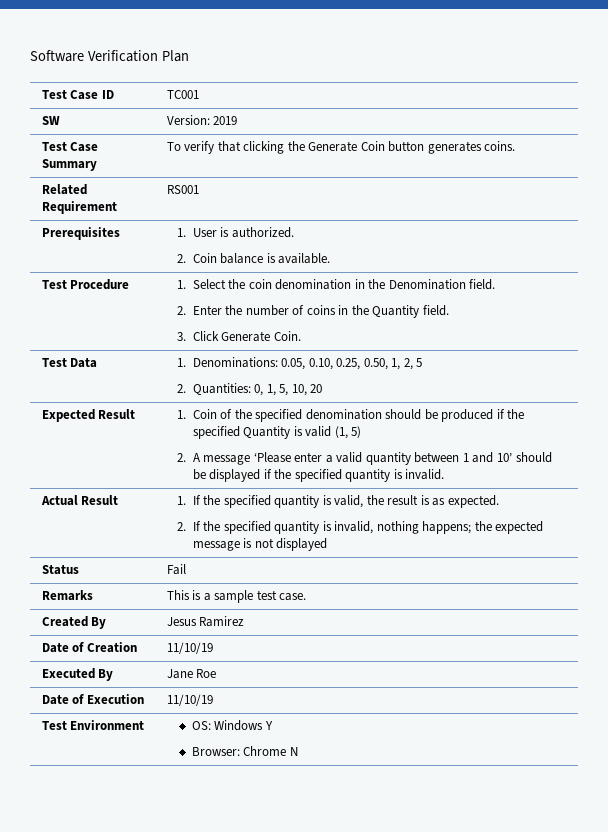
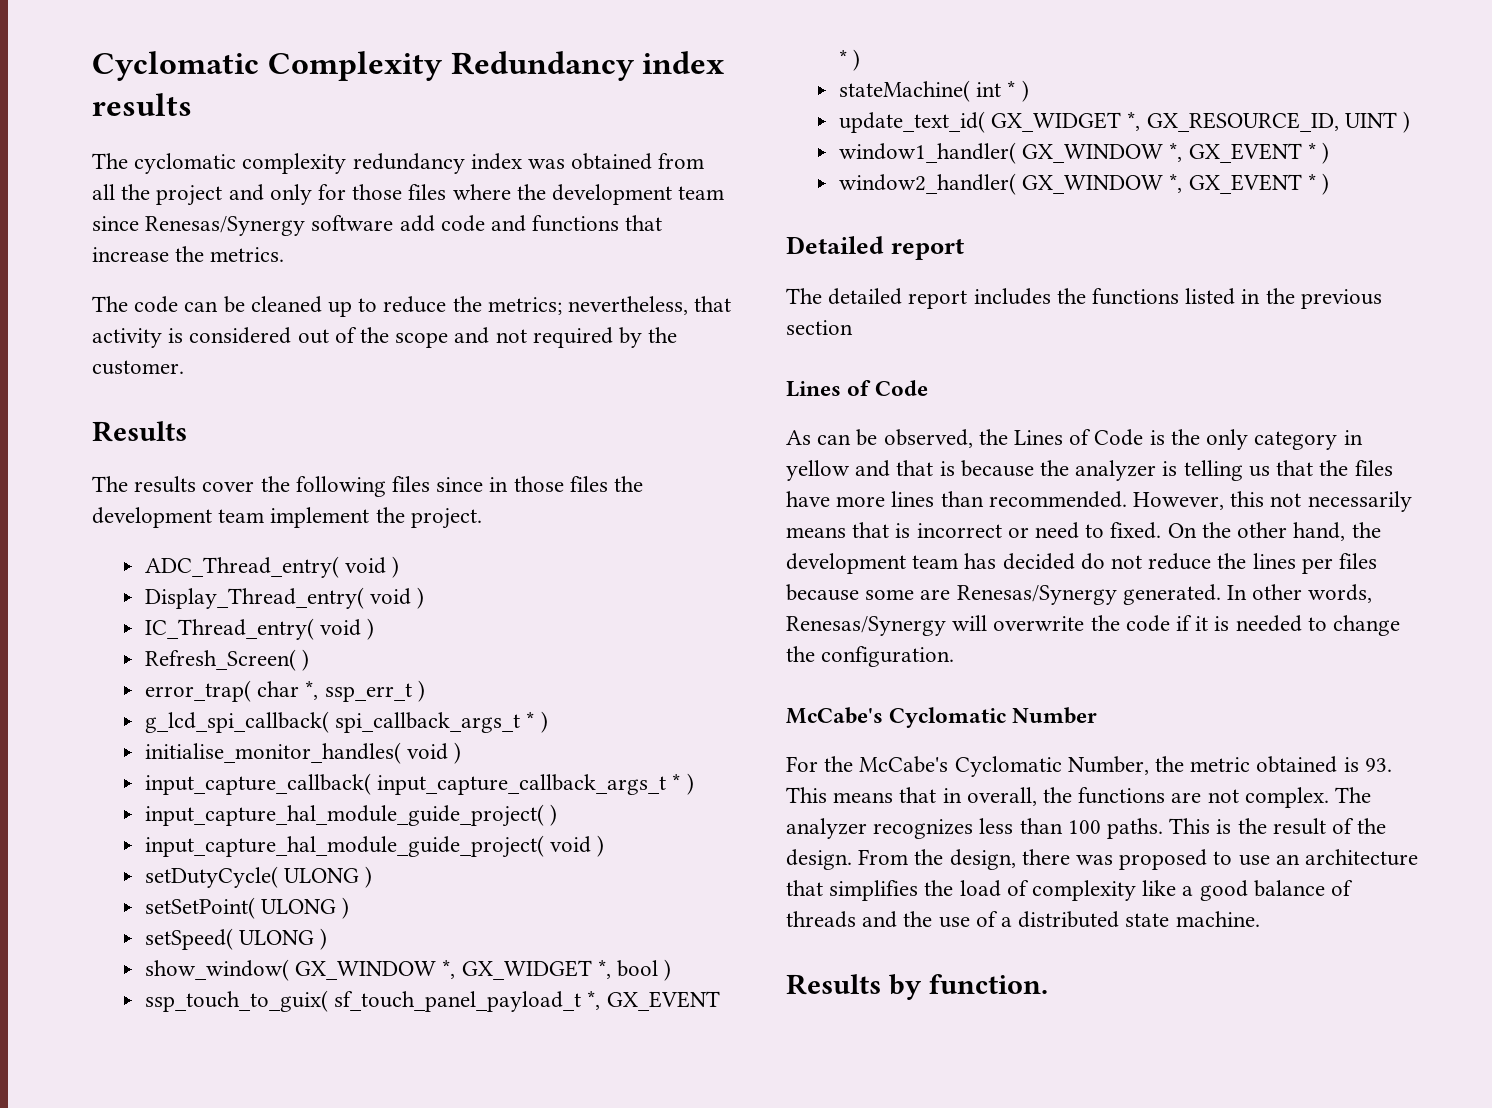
- Software Verification Plan
- Test Case ID | TC001
- SW | Version: 2019
- Test Case Summary | To verify that clicking the Generate Coin button generates coins.
- Related Requirement | RS001
- Prerequisites | 1. User is authorized.
- 2. Coin balance is available.
- Test Procedure | 1. Select the coin denomination in the Denomination field.
- 2. Enter the number of coins in the Quantity field.
- 3. Click Generate Coin.
- Test Data | 1. Denominations: 0.05, 0.10, 0.25, 0.50, 1, 2, 5
- 2. Quantities: 0, 1, 5, 10, 20
- Expected Result | 1. Coin of the specified denomination should be produced if the specified Quantity is valid (1, 5)
- 2. A message ‘Please enter a valid quantity between 1 and 10’ should be displayed if the specified quantity is invalid.
- Actual Result | 1. If the specified quantity is valid, the result is as expected.
- 2. If the specified quantity is invalid, nothing happens; the expected message is not displayed
- Status | Fail
- Remarks | This is a sample test case.
- Created By | Jesus Ramirez
- Date of Creation | 11/10/19
- Executed By | Jane Roe
- Date of Execution | 11/10/19
- Test Environment | OS: Windows Y
- Browser: Chrome N
+ Cyclomatic Complexity Redundancy index results
+ The cyclomatic complexity redundancy index was obtained from all the project and only for those files where the development team since Renesas/Synergy software add code and functions that increase the metrics.
+ The code can be cleaned up to reduce the metrics; nevertheless, that activity is considered out of the scope and not required by the customer.
+ Results
+ The results cover the following files since in those files the development team implement the project.
+ ADC_Thread_entry( void )
+ Display_Thread_entry( void )
+ IC_Thread_entry( void )
+ Refresh_Screen( )
+ error_trap( char *, ssp_err_t )
+ g_lcd_spi_callback( spi_callback_args_t * )
+ initialise_monitor_handles( void )
+ input_capture_callback( input_capture_callback_args_t * )
+ input_capture_hal_module_guide_project( )
+ input_capture_hal_module_guide_project( void )
+ setDutyCycle( ULONG )
+ setSetPoint( ULONG )
+ setSpeed( ULONG )
+ show_window( GX_WINDOW *, GX_WIDGET *, bool )
+ ssp_touch_to_guix( sf_touch_panel_payload_t *, GX_EVENT * )
+ stateMachine( int * )
+ update_text_id( GX_WIDGET *, GX_RESOURCE_ID, UINT )
+ window1_handler( GX_WINDOW *, GX_EVENT * )
+ window2_handler( GX_WINDOW *, GX_EVENT * )
+ Detailed report
+ The detailed report includes the functions listed in the previous section
+ Lines of Code
+ As can be observed, the Lines of Code is the only category in yellow and that is because the analyzer is telling us that the files have more lines than recommended. However, this not necessarily means that is incorrect or need to fixed. On the other hand, the development team has decided do not reduce the lines per files because some are Renesas/Synergy generated. In other words, Renesas/Synergy will overwrite the code if it is needed to change the configuration.
+ McCabe's Cyclomatic Number
+ For the McCabe's Cyclomatic Number, the metric obtained is 93. This means that in overall, the functions are not complex. The analyzer recognizes less than 100 paths. This is the result of the design. From the design, there was proposed to use an architecture that simplifies the load of complexity like a good balance of threads and the use of a distributed state machine.
+ Results by function.

